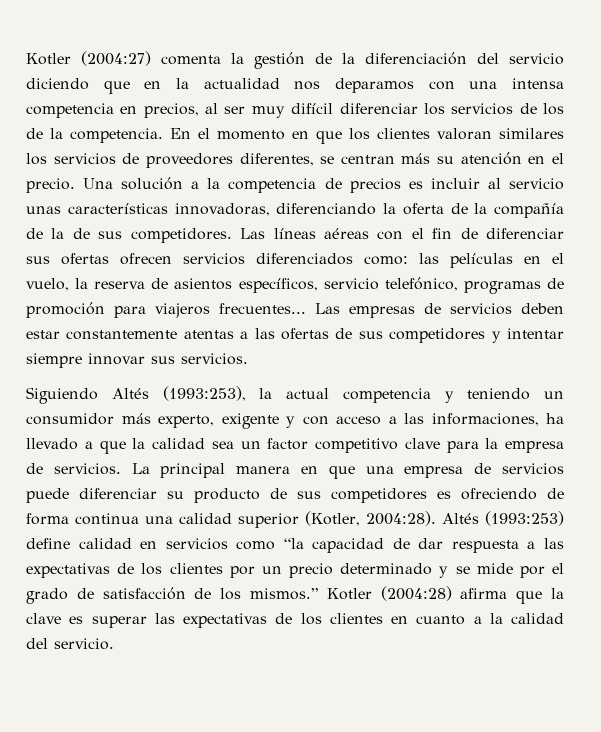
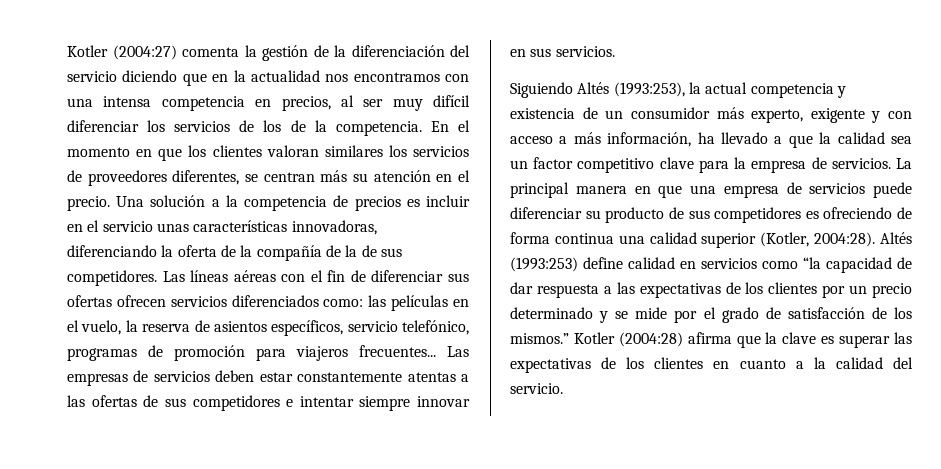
- Kotler (2004:27) comenta la gestión de la diferenciación del servicio diciendo que en la actualidad nos deparamos con una intensa competencia en precios, al ser muy difícil diferenciar los servicios de los de la competencia.
+ Kotler (2004:27) comenta la gestión de la diferenciación del servicio diciendo que en la actualidad nos encontramos con una intensa competencia en precios, al ser muy difícil diferenciar los servicios de los de la competencia.
- Una solución a la competencia de precios es incluir al servicio unas características innovadoras, diferenciando la oferta de la compañía de la de sus competidores.
+ Una solución a la competencia de precios es incluir en el servicio unas características innovadoras, diferenciando la oferta de la compañía de la de sus competidores.
- Las empresas de servicios deben estar constantemente atentas a las ofertas de sus competidores y intentar siempre innovar sus servicios.
+ Las empresas de servicios deben estar constantemente atentas a las ofertas de sus competidores e intentar siempre innovar en sus servicios.
- Siguiendo Altés (1993:253), la actual competencia y teniendo un consumidor más experto, exigente y con acceso a las informaciones, ha llevado a que la calidad sea un factor competitivo clave para la empresa de servicios.
+ Siguiendo Altés (1993:253), la actual competencia y existencia de un consumidor más experto, exigente y con acceso a más información, ha llevado a que la calidad sea un factor competitivo clave para la empresa de servicios.

